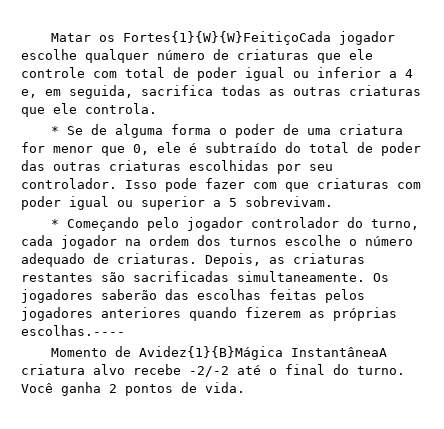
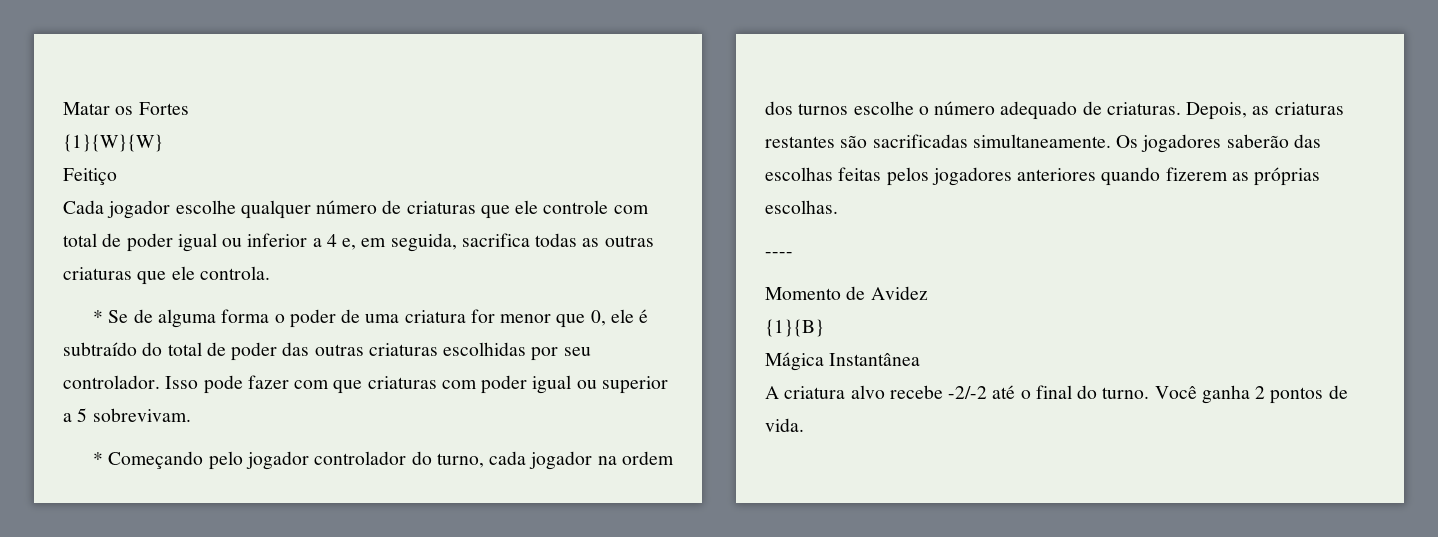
- Matar os Fortes{1}{W}{W}FeitiçoCada jogador escolhe qualquer número de criaturas que ele controle com total de poder igual ou inferior a 4 e, em seguida, sacrifica todas as outras criaturas que ele controla.
+ Matar os Fortes
+ {1}{W}{W}
+ Feitiço
+ Cada jogador escolhe qualquer número de criaturas que ele controle com total de poder igual ou inferior a 4 e, em seguida, sacrifica todas as outras criaturas que ele controla.
- Os jogadores saberão das escolhas feitas pelos jogadores anteriores quando fizerem as próprias escolhas.----
+ Os jogadores saberão das escolhas feitas pelos jogadores anteriores quando fizerem as próprias escolhas.
+ ----
- Momento de Avidez{1}{B}Mágica InstantâneaA criatura alvo recebe -2/-2 até o final do turno.
+ Momento de Avidez
+ {1}{B}
+ Mágica Instantânea
+ A criatura alvo recebe -2/-2 até o final do turno.

